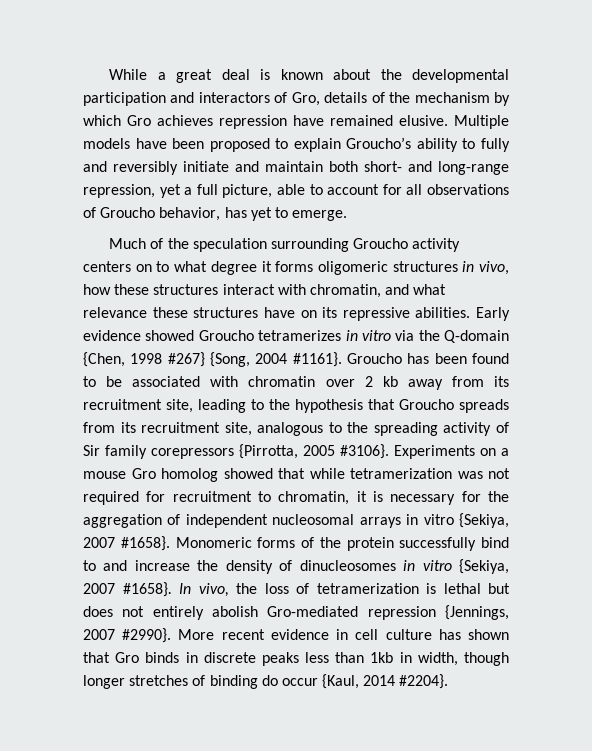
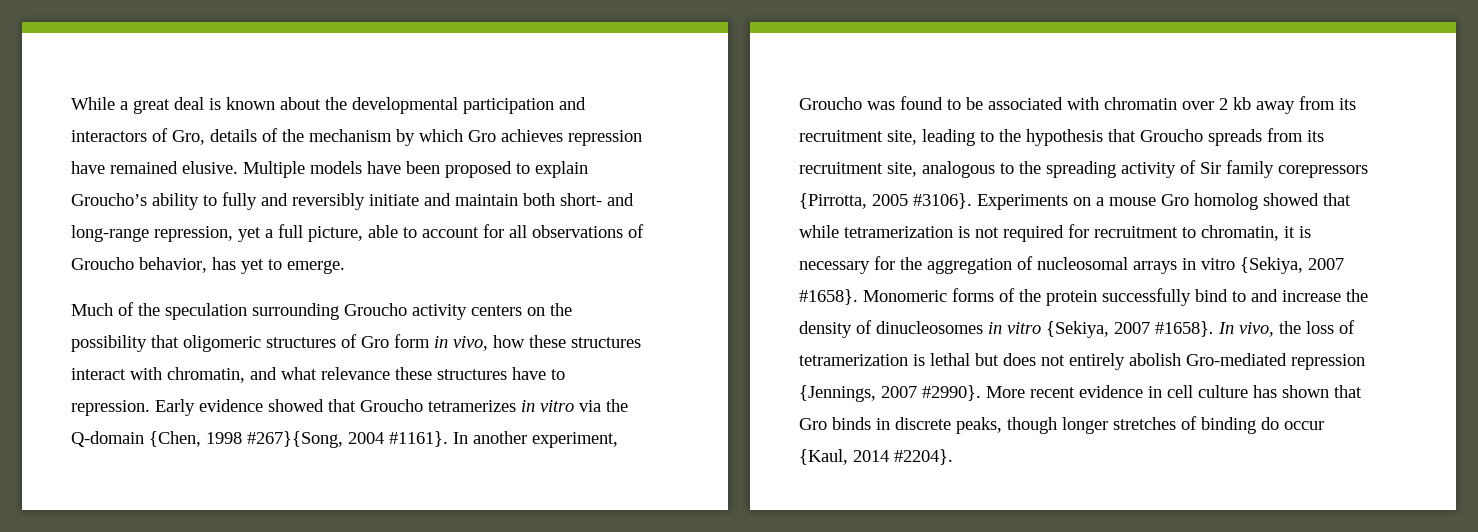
- Much of the speculation surrounding Groucho activity centers on to what degree it forms oligomeric structures in vivo, how these structures interact with chromatin, and what relevance these structures have on its repressive abilities.
+ Much of the speculation surrounding Groucho activity centers on the possibility that oligomeric structures of Gro form in vivo, how these structures interact with chromatin, and what relevance these structures have to repression.
- Early evidence showed Groucho tetramerizes in vitro via the Q-domain {Chen, 1998 #267} {Song, 2004 #1161}. Groucho has been found to be associated with chromatin over 2 kb away from its recruitment site, leading to the hypothesis that Groucho spreads from its recruitment site, analogous to the spreading activity of Sir family corepressors {Pirrotta, 2005 #3106}.
+ Early evidence showed that Groucho tetramerizes in vitro via the Q-domain {Chen, 1998 #267}{Song, 2004 #1161}. In another experiment, Groucho was found to be associated with chromatin over 2 kb away from its recruitment site, leading to the hypothesis that Groucho spreads from its recruitment site, analogous to the spreading activity of Sir family corepressors {Pirrotta, 2005 #3106}.
- Experiments on a mouse Gro homolog showed that while tetramerization was not required for recruitment to chromatin, it is necessary for the aggregation of independent nucleosomal arrays in vitro {Sekiya, 2007 #1658}.
+ Experiments on a mouse Gro homolog showed that while tetramerization is not required for recruitment to chromatin, it is necessary for the aggregation of nucleosomal arrays in vitro {Sekiya, 2007 #1658}.
- More recent evidence in cell culture has shown that Gro binds in discrete peaks less than 1kb in width, though longer stretches of binding do occur {Kaul, 2014 #2204}.
+ More recent evidence in cell culture has shown that Gro binds in discrete peaks, though longer stretches of binding do occur {Kaul, 2014 #2204}.

